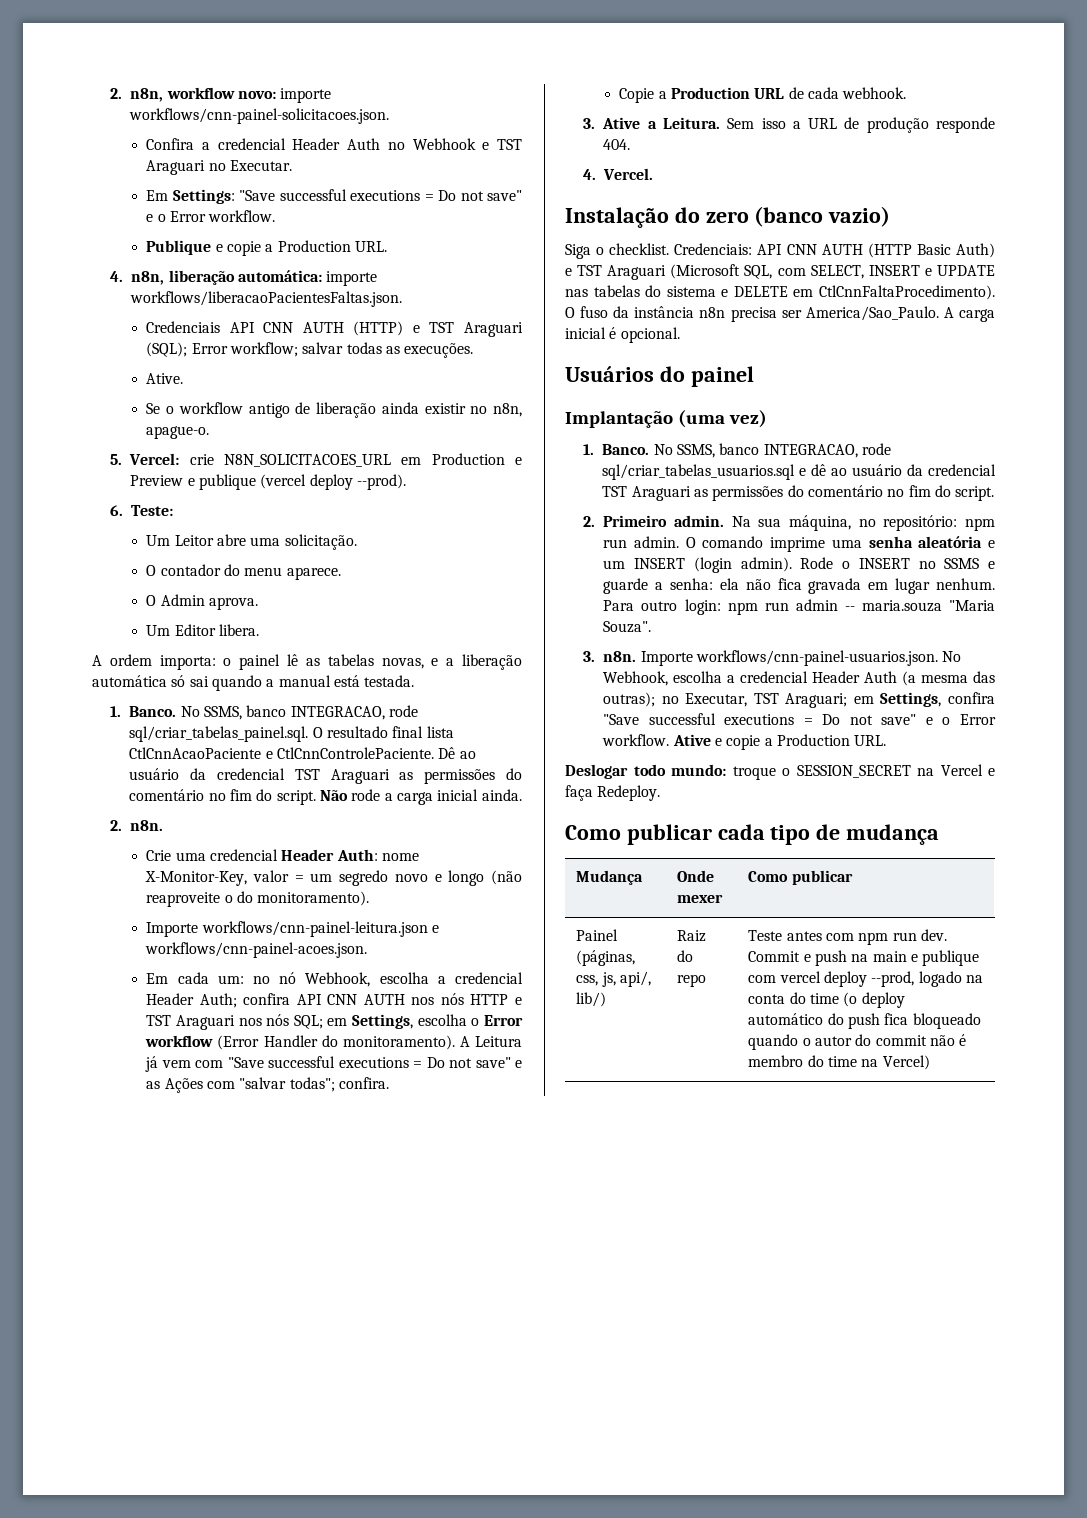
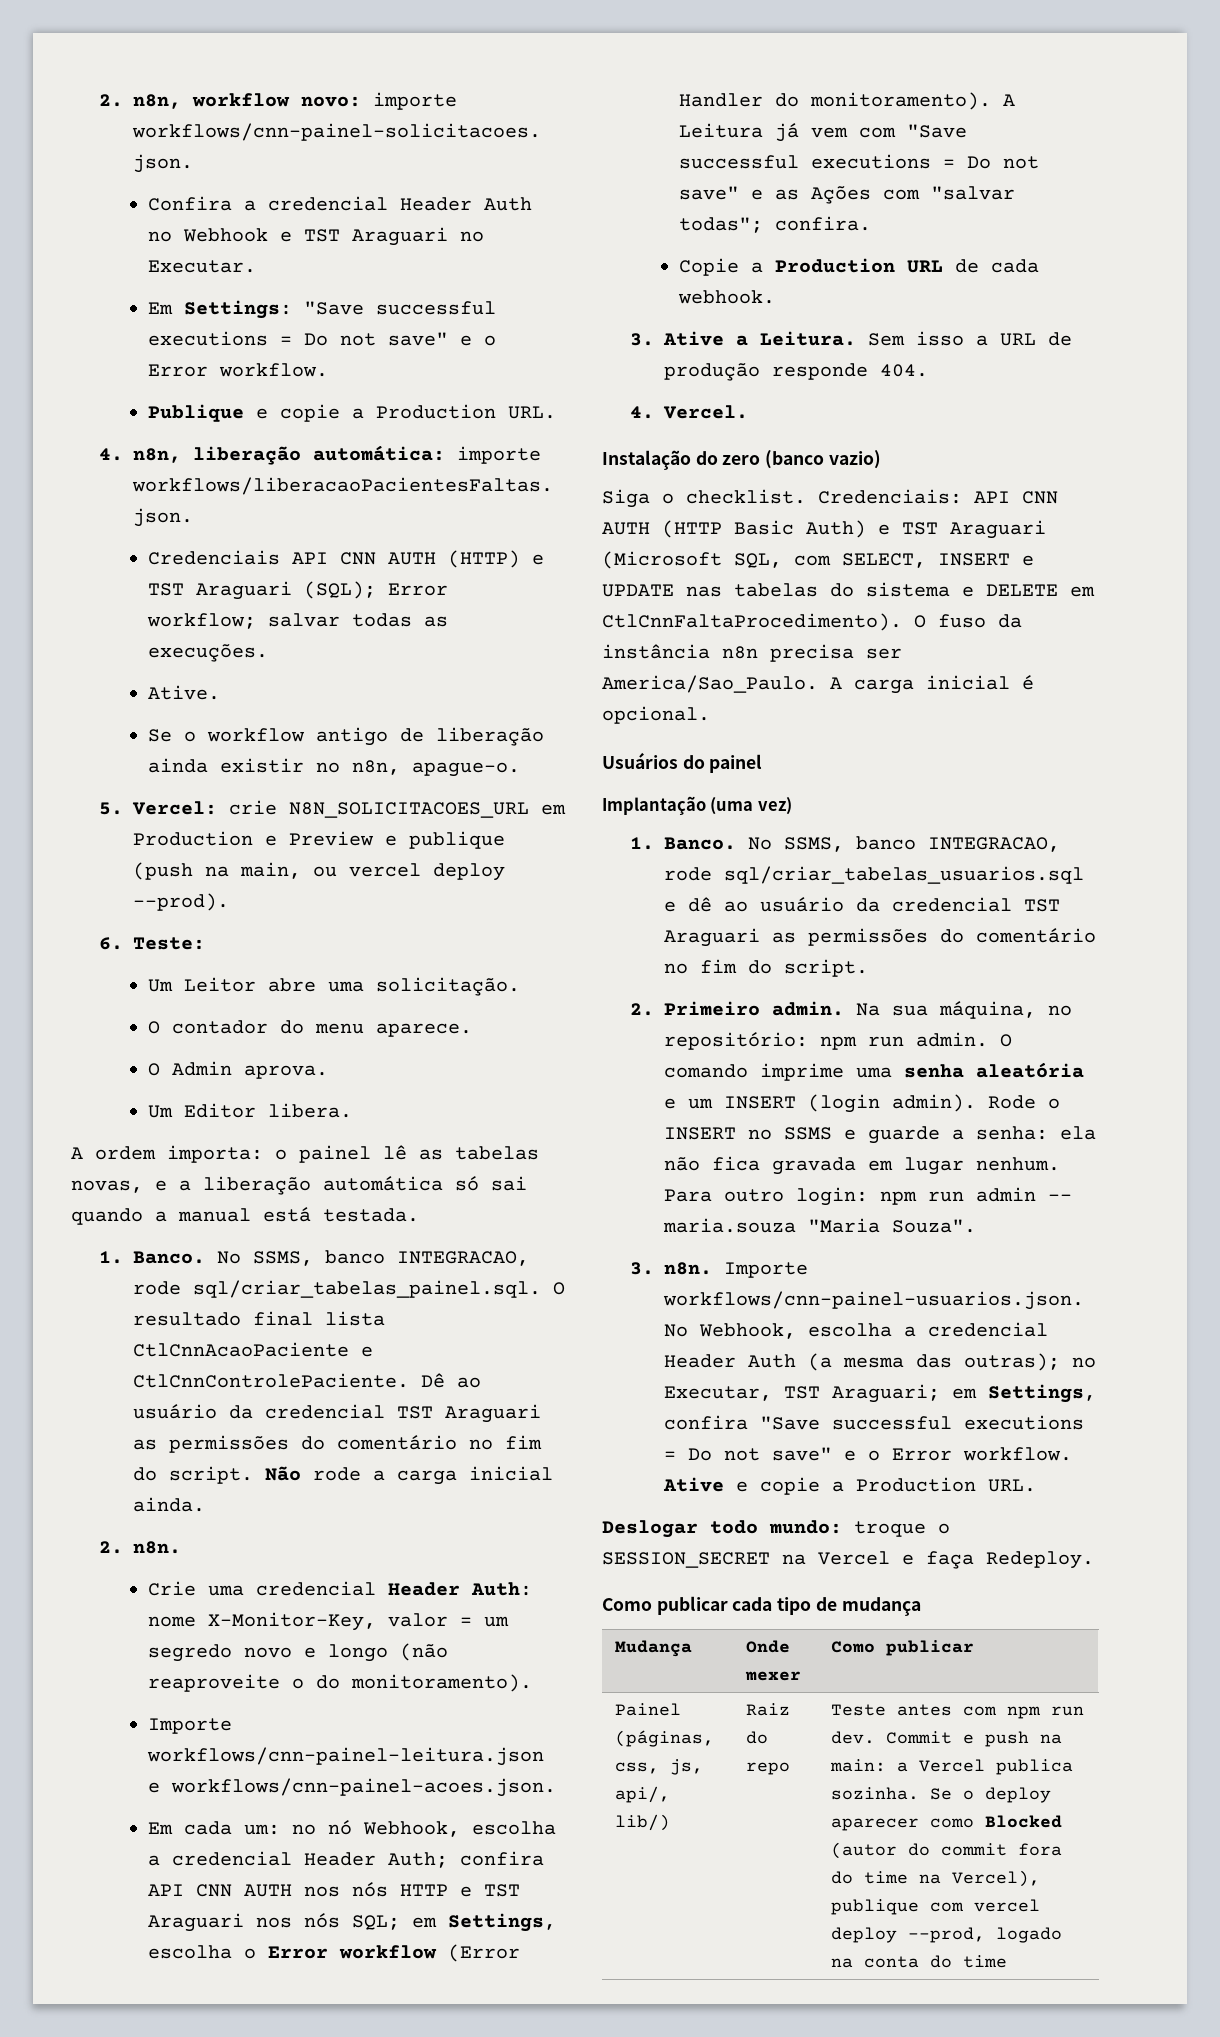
- 5. Vercel: crie N8N_SOLICITACOES_URL em Production e Preview e publique (vercel deploy --prod).
+ 5. Vercel: crie N8N_SOLICITACOES_URL em Production e Preview e publique (push na main, ou vercel deploy --prod).
- Commit e push na main e publique com vercel deploy --prod, logado na conta do time (o deploy automático do push fica bloqueado quando o autor do commit não é membro do time na Vercel)
+ Commit e push na main: a Vercel publica sozinha. Se o deploy aparecer como Blocked (autor do commit fora do time na Vercel), publique com vercel deploy --prod, logado na conta do time

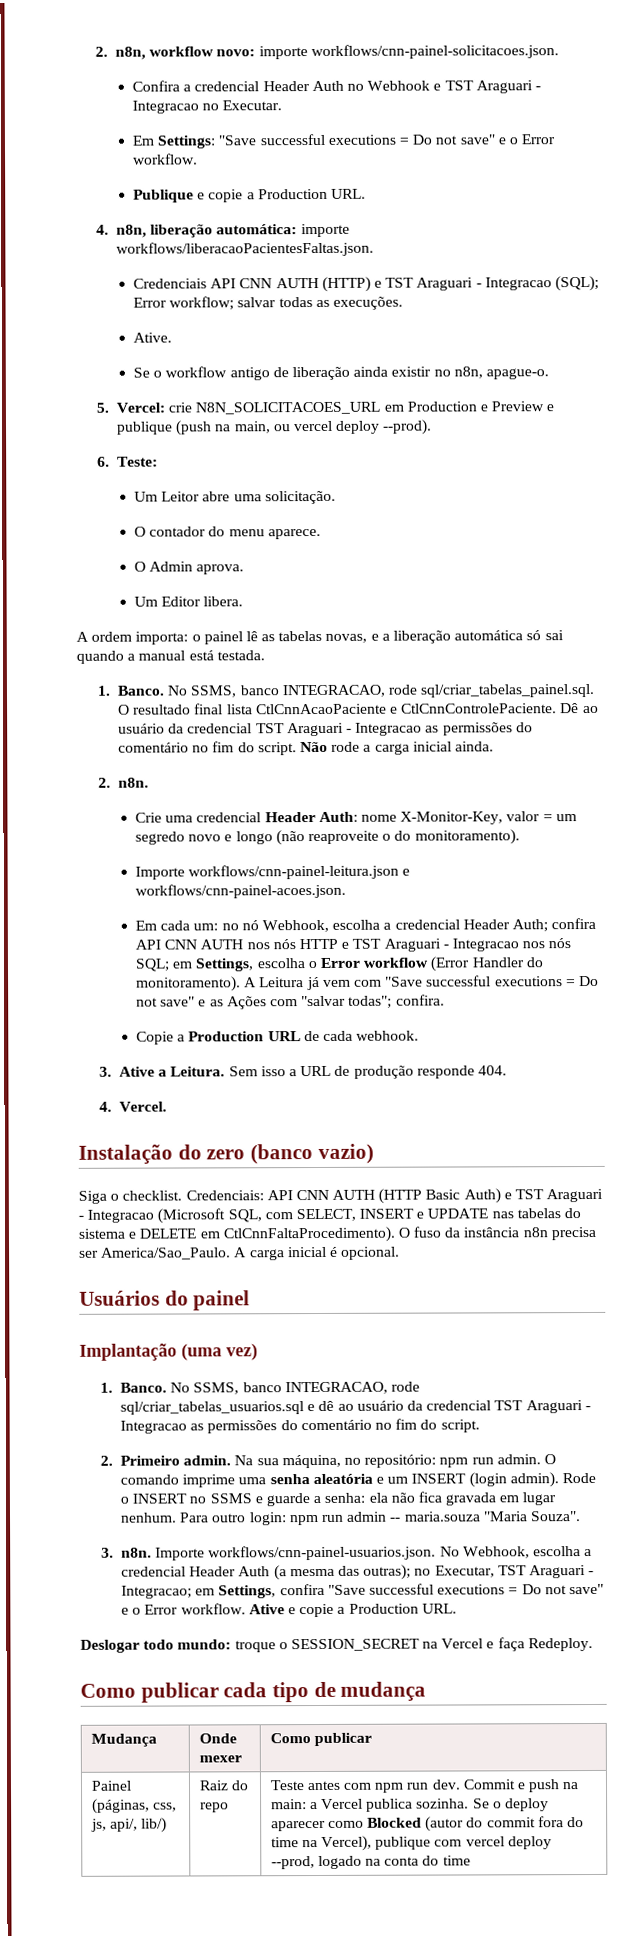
- Confira a credencial Header Auth no Webhook e TST Araguari no Executar.
+ Confira a credencial Header Auth no Webhook e TST Araguari - Integracao no Executar.
- Credenciais API CNN AUTH (HTTP) e TST Araguari (SQL); Error workflow; salvar todas as execuções.
+ Credenciais API CNN AUTH (HTTP) e TST Araguari - Integracao (SQL); Error workflow; salvar todas as execuções.
- Dê ao usuário da credencial TST Araguari as permissões do comentário no fim do script.
+ Dê ao usuário da credencial TST Araguari - Integracao as permissões do comentário no fim do script.
- Em cada um: no nó Webhook, escolha a credencial Header Auth; confira API CNN AUTH nos nós HTTP e TST Araguari nos nós SQL; em Settings, escolha o Error workflow (Error Handler do monitoramento).
+ Em cada um: no nó Webhook, escolha a credencial Header Auth; confira API CNN AUTH nos nós HTTP e TST Araguari - Integracao nos nós SQL; em Settings, escolha o Error workflow (Error Handler do monitoramento).
- Credenciais: API CNN AUTH (HTTP Basic Auth) e TST Araguari (Microsoft SQL, com SELECT, INSERT e UPDATE nas tabelas do sistema e DELETE em CtlCnnFaltaProcedimento).
+ Credenciais: API CNN AUTH (HTTP Basic Auth) e TST Araguari - Integracao (Microsoft SQL, com SELECT, INSERT e UPDATE nas tabelas do sistema e DELETE em CtlCnnFaltaProcedimento).
- No SSMS, banco INTEGRACAO, rode sql/criar_tabelas_usuarios.sql e dê ao usuário da credencial TST Araguari as permissões do comentário no fim do script.
+ No SSMS, banco INTEGRACAO, rode sql/criar_tabelas_usuarios.sql e dê ao usuário da credencial TST Araguari - Integracao as permissões do comentário no fim do script.
- Importe workflows/cnn-painel-usuarios.json. No Webhook, escolha a credencial Header Auth (a mesma das outras); no Executar, TST Araguari; em Settings, confira "Save successful executions = Do not save" e o Error workflow.
+ Importe workflows/cnn-painel-usuarios.json. No Webhook, escolha a credencial Header Auth (a mesma das outras); no Executar, TST Araguari - Integracao; em Settings, confira "Save successful executions = Do not save" e o Error workflow.

